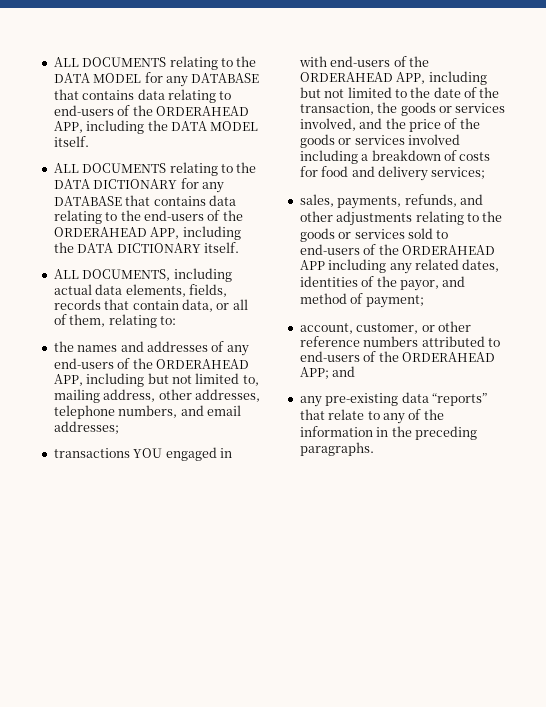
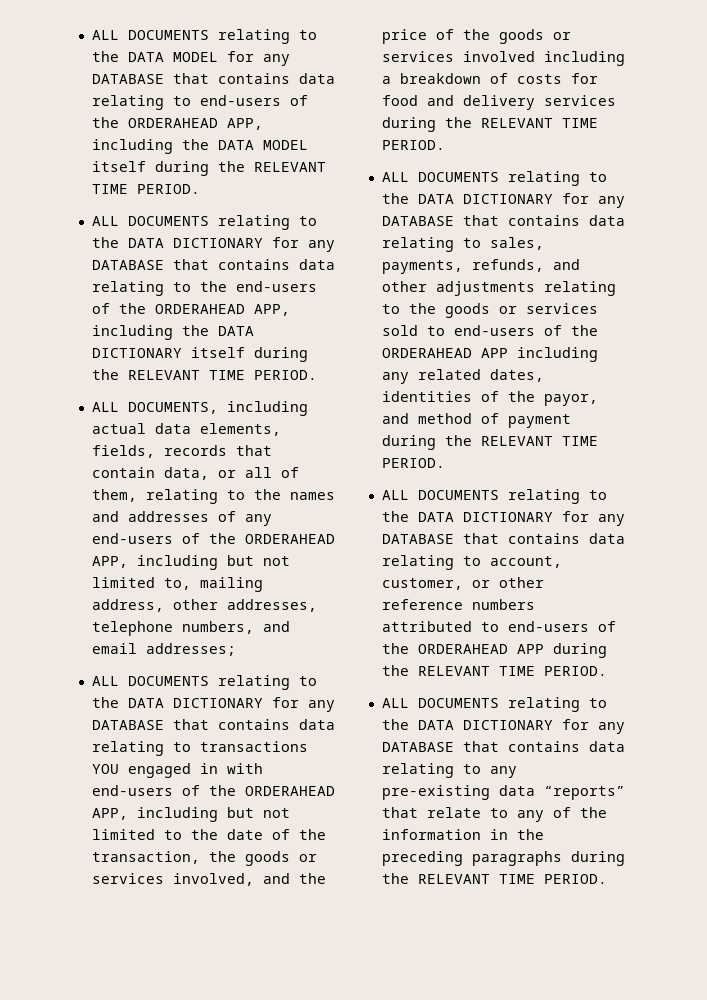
- ALL DOCUMENTS relating to the DATA MODEL for any DATABASE that contains data relating to end-users of the ORDERAHEAD APP, including the DATA MODEL itself.
+ ALL DOCUMENTS relating to the DATA MODEL for any DATABASE that contains data relating to end-users of the ORDERAHEAD APP, including the DATA MODEL itself during the RELEVANT TIME PERIOD.
- ALL DOCUMENTS relating to the DATA DICTIONARY for any DATABASE that contains data relating to the end-users of the ORDERAHEAD APP, including the DATA DICTIONARY itself.
+ ALL DOCUMENTS relating to the DATA DICTIONARY for any DATABASE that contains data relating to the end-users of the ORDERAHEAD APP, including the DATA DICTIONARY itself during the RELEVANT TIME PERIOD.
- ALL DOCUMENTS, including actual data elements, fields, records that contain data, or all of them, relating to:
- the names and addresses of any end-users of the ORDERAHEAD APP, including but not limited to, mailing address, other addresses, telephone numbers, and email addresses;
+ ALL DOCUMENTS, including actual data elements, fields, records that contain data, or all of them, relating to the names and addresses of any end-users of the ORDERAHEAD APP, including but not limited to, mailing address, other addresses, telephone numbers, and email addresses;
- transactions YOU engaged in with end-users of the ORDERAHEAD APP, including but not limited to the date of the transaction, the goods or services involved, and the price of the goods or services involved including a breakdown of costs for food and delivery services;
- sales, payments, refunds, and other adjustments relating to the goods or services sold to end-users of the ORDERAHEAD APP including any related dates, identities of the payor, and method of payment;
- account, customer, or other reference numbers attributed to end-users of the ORDERAHEAD APP; and
- any pre-existing data “reports” that relate to any of the information in the preceding paragraphs.
+ ALL DOCUMENTS relating to the DATA DICTIONARY for any DATABASE that contains data relating to transactions YOU engaged in with end-users of the ORDERAHEAD APP, including but not limited to the date of the transaction, the goods or services involved, and the price of the goods or services involved including a breakdown of costs for food and delivery services during the RELEVANT TIME PERIOD.
+ ALL DOCUMENTS relating to the DATA DICTIONARY for any DATABASE that contains data relating to sales, payments, refunds, and other adjustments relating to the goods or services sold to end-users of the ORDERAHEAD APP including any related dates, identities of the payor, and method of payment during the RELEVANT TIME PERIOD.
+ ALL DOCUMENTS relating to the DATA DICTIONARY for any DATABASE that contains data relating to account, customer, or other reference numbers attributed to end-users of the ORDERAHEAD APP during the RELEVANT TIME PERIOD.
+ ALL DOCUMENTS relating to the DATA DICTIONARY for any DATABASE that contains data relating to any pre-existing data “reports” that relate to any of the information in the preceding paragraphs during the RELEVANT TIME PERIOD.

